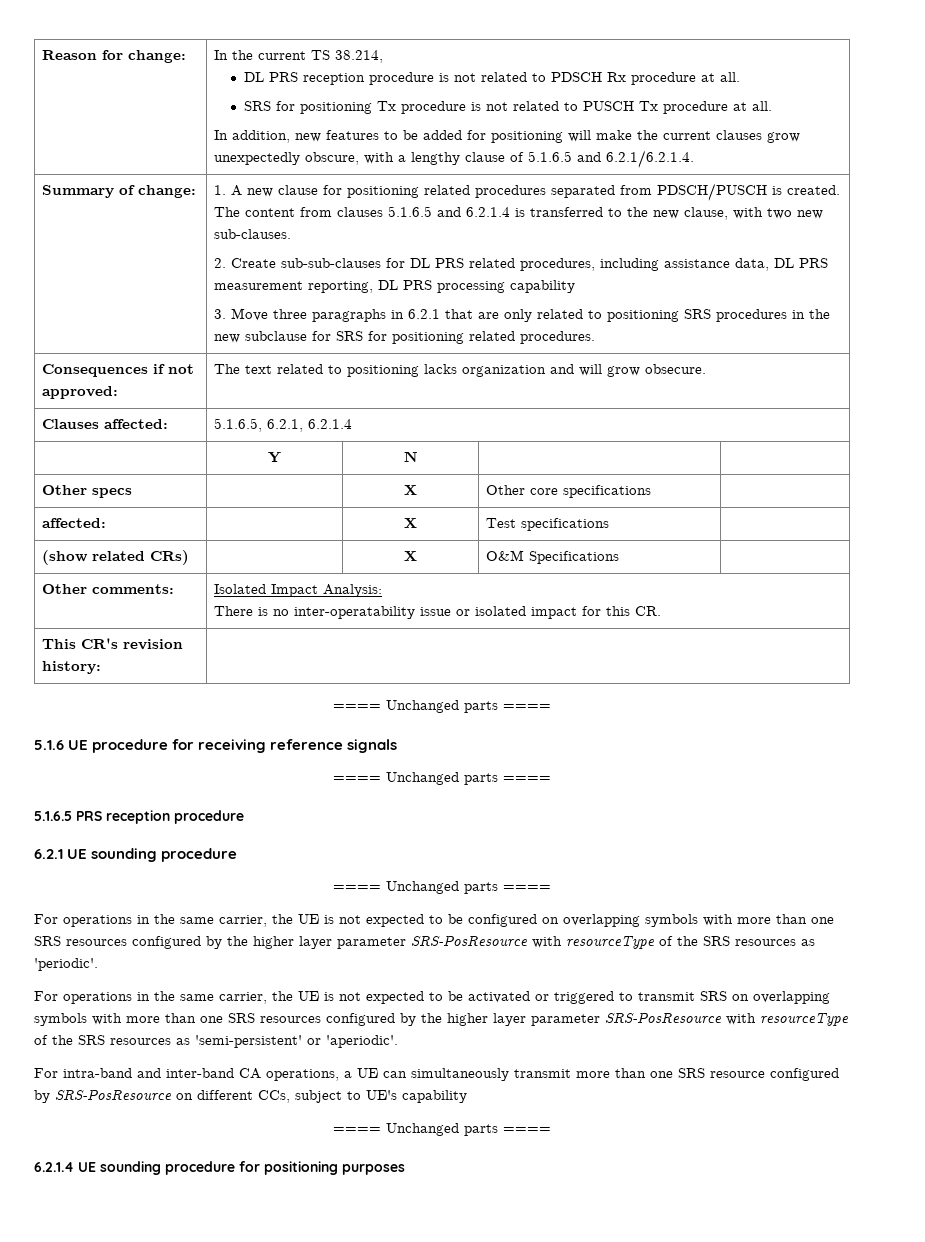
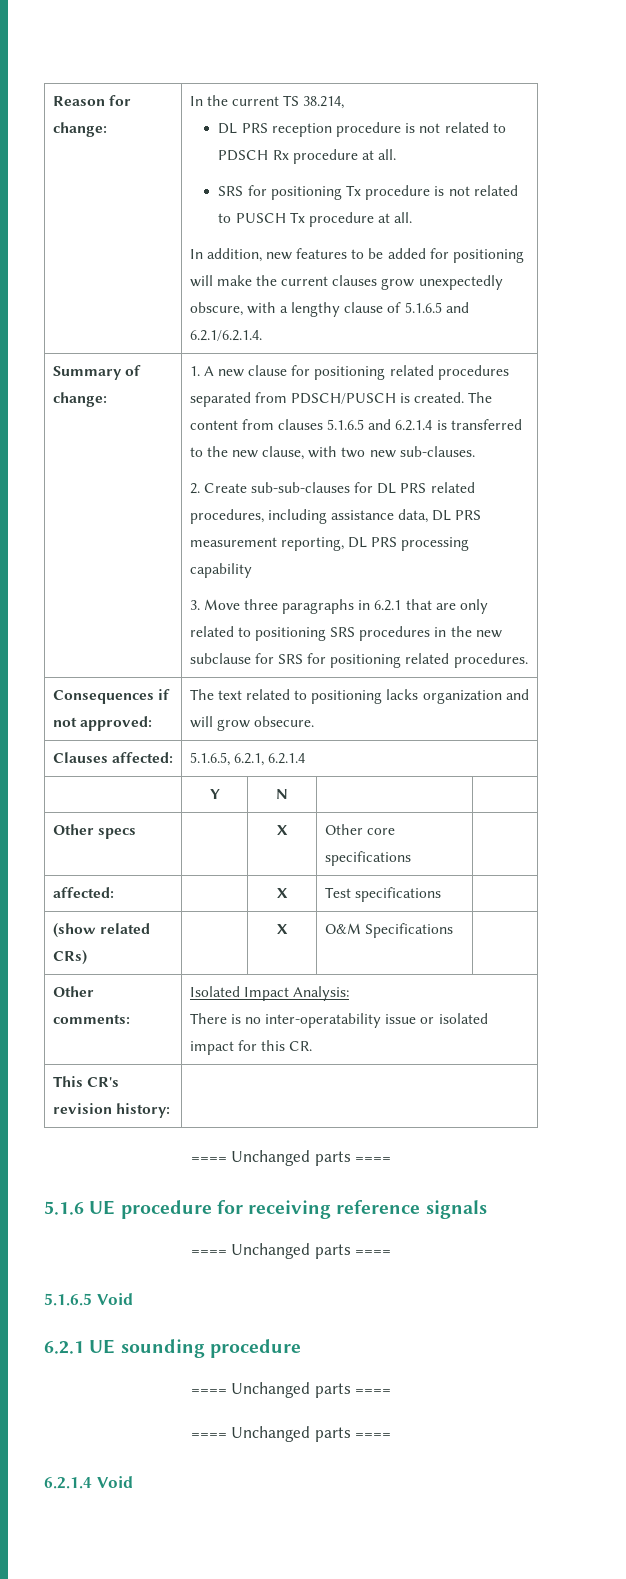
- 5.1.6.5 PRS reception procedure
+ 5.1.6.5 Void
- For operations in the same carrier, the UE is not expected to be configured on overlapping symbols with more than one SRS resources configured by the higher layer parameter SRS-PosResource with resourceType of the SRS resources as 'periodic'.
- For operations in the same carrier, the UE is not expected to be activated or triggered to transmit SRS on overlapping symbols with more than one SRS resources configured by the higher layer parameter SRS-PosResource with resourceType of the SRS resources as 'semi-persistent' or 'aperiodic'.
- For intra-band and inter-band CA operations, a UE can simultaneously transmit more than one SRS resource configured by SRS-PosResource on different CCs, subject to UE's capability
- 6.2.1.4 UE sounding procedure for positioning purposes
+ 6.2.1.4 Void

